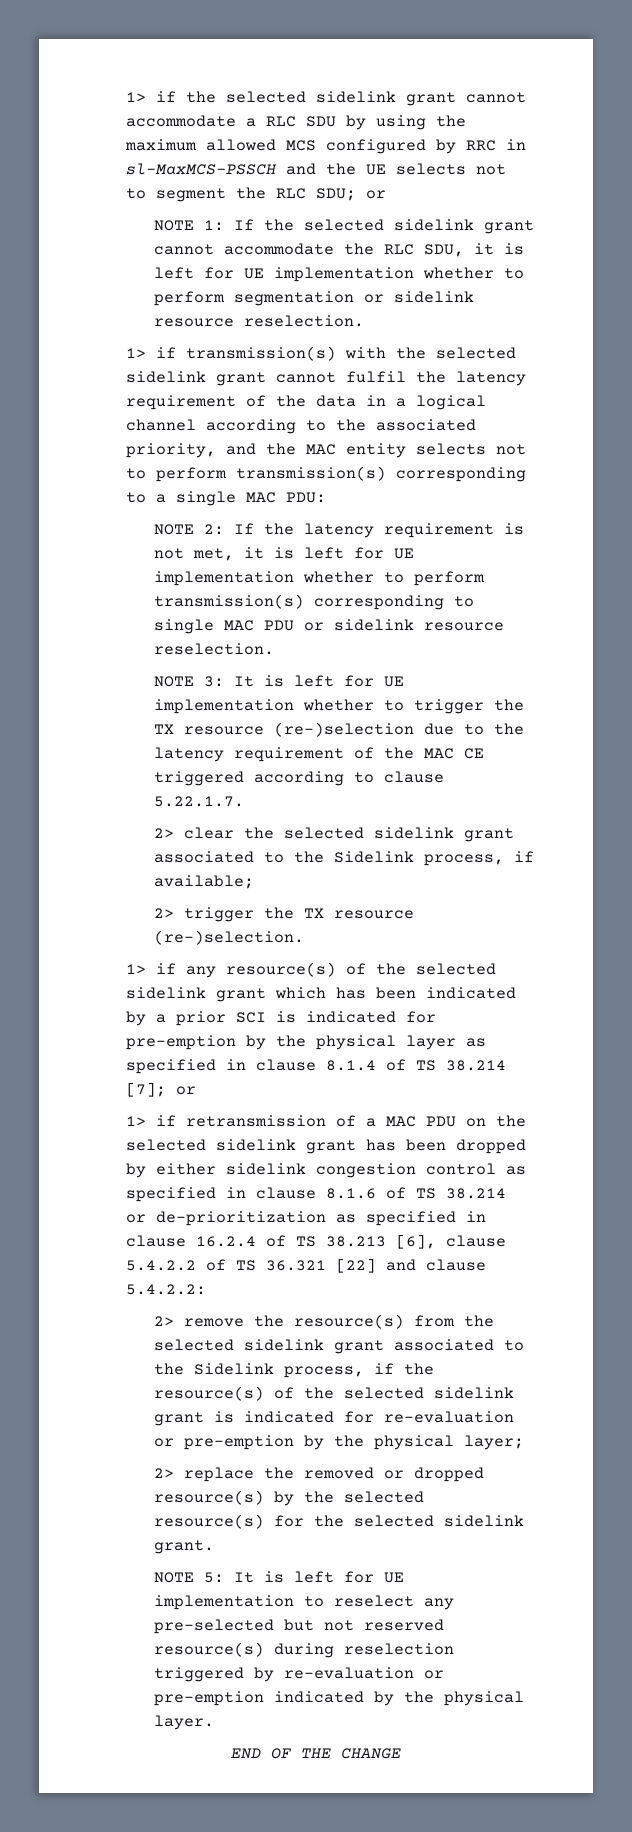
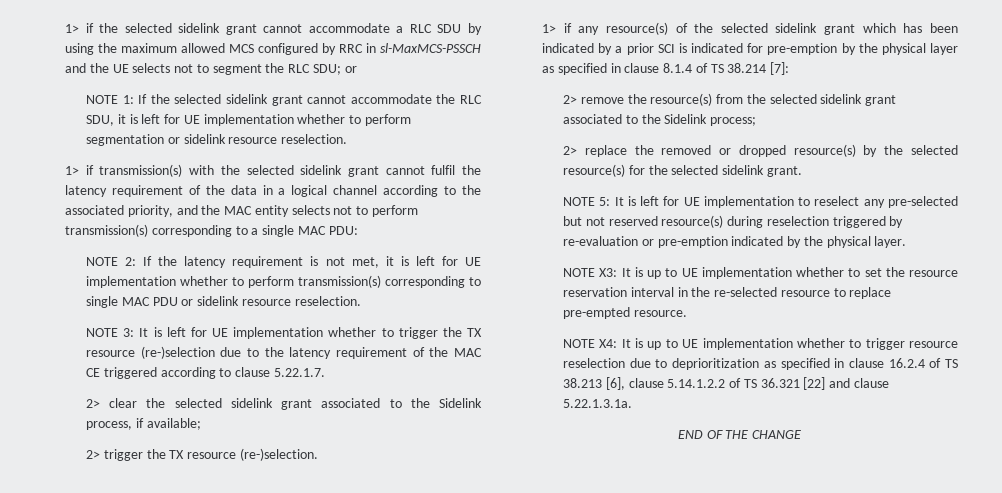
- 1> if any resource(s) of the selected sidelink grant which has been indicated by a prior SCI is indicated for pre-emption by the physical layer as specified in clause 8.1.4 of TS 38.214 [7]; or
- 1> if retransmission of a MAC PDU on the selected sidelink grant has been dropped by either sidelink congestion control as specified in clause 8.1.6 of TS 38.214 or de-prioritization as specified in clause 16.2.4 of TS 38.213 [6], clause 5.4.2.2 of TS 36.321 [22] and clause 5.4.2.2:
+ 1> if any resource(s) of the selected sidelink grant which has been indicated by a prior SCI is indicated for pre-emption by the physical layer as specified in clause 8.1.4 of TS 38.214 [7]:
- 2> remove the resource(s) from the selected sidelink grant associated to the Sidelink process, if the resource(s) of the selected sidelink grant is indicated for re-evaluation or pre-emption by the physical layer;
+ 2> remove the resource(s) from the selected sidelink grant associated to the Sidelink process;
+ NOTE X3: It is up to UE implementation whether to set the resource reservation interval in the re-selected resource to replace pre-empted resource.
+ NOTE X4: It is up to UE implementation whether to trigger resource reselection due to deprioritization as specified in clause 16.2.4 of TS 38.213 [6], clause 5.14.1.2.2 of TS 36.321 [22] and clause 5.22.1.3.1a.

